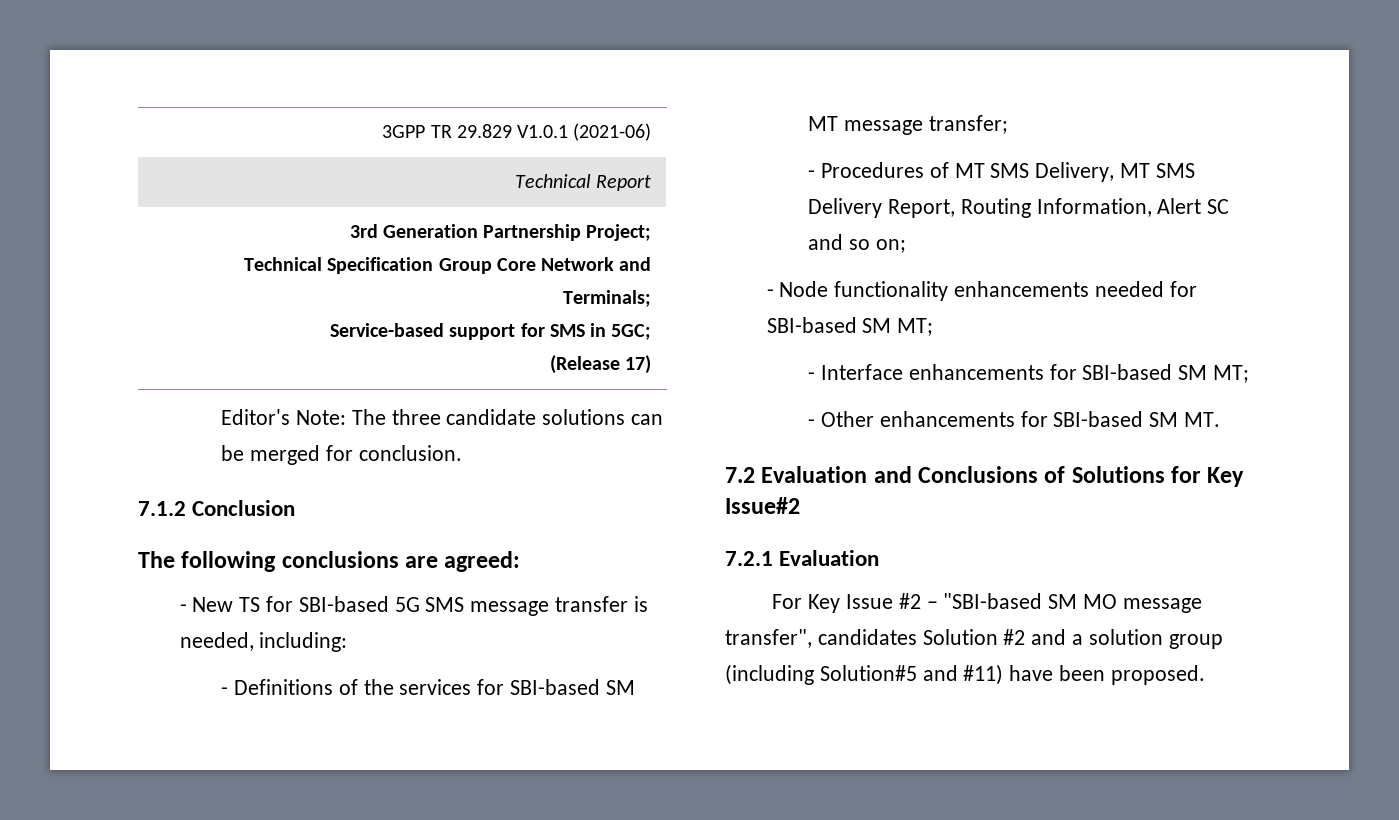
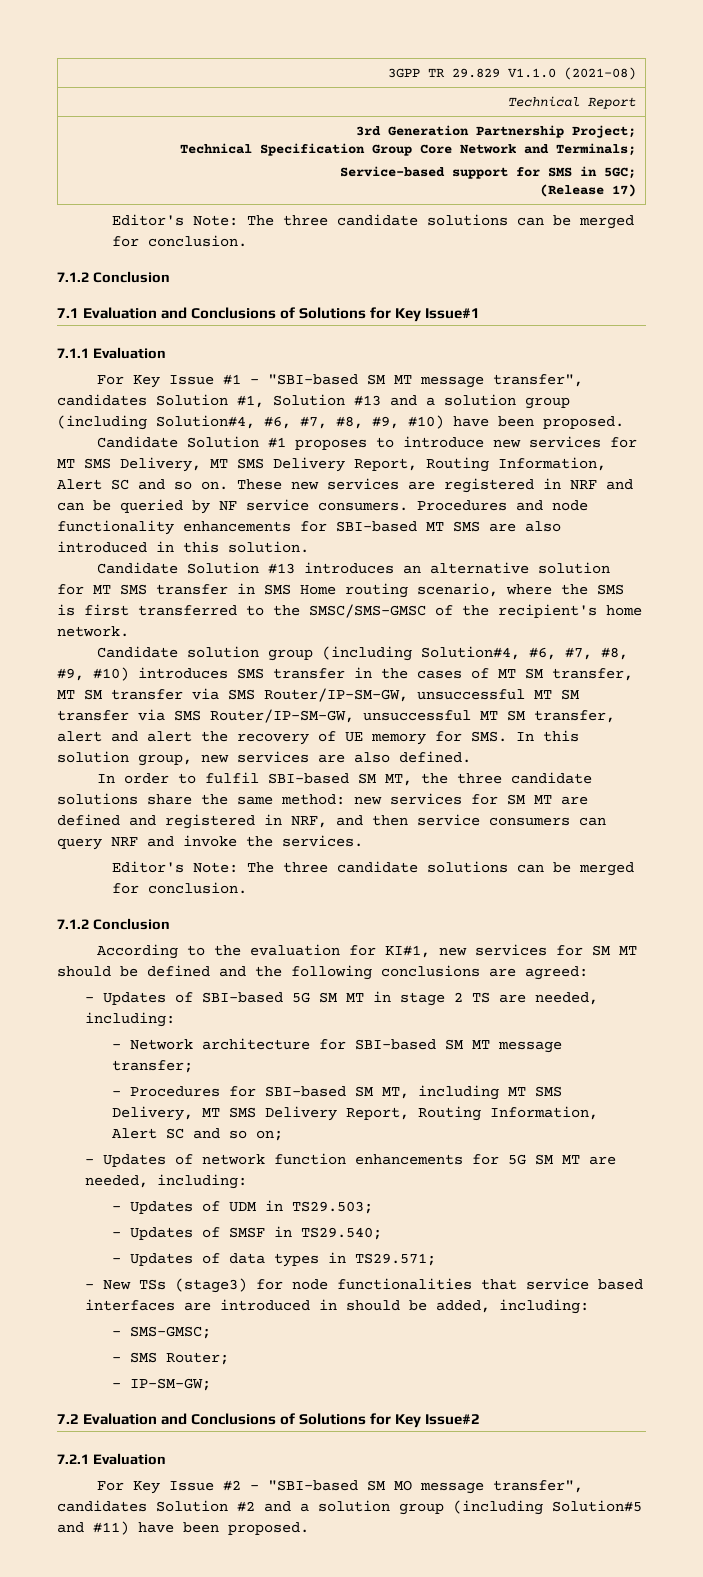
- 3GPP TR 29.829 V1.0.1 (2021-06)
+ 3GPP TR 29.829 V1.1.0 (2021-08)
- The following conclusions are agreed:
+ 7.1 Evaluation and Conclusions of Solutions for Key Issue#1
+ 7.1.1 Evaluation
+ For Key Issue #1 – "SBI-based SM MT message transfer", candidates Solution #1, Solution #13 and a solution group (including Solution#4, #6, #7, #8, #9, #10) have been proposed.
+ Candidate Solution #1 proposes to introduce new services for MT SMS Delivery, MT SMS Delivery Report, Routing Information, Alert SC and so on. These new services are registered in NRF and can be queried by NF service consumers. Procedures and node functionality enhancements for SBI-based MT SMS are also introduced in this solution.
+ Candidate Solution #13 introduces an alternative solution for MT SMS transfer in SMS Home routing scenario, where the SMS is first transferred to the SMSC/SMS-GMSC of the recipient's home network.
+ Candidate solution group (including Solution#4, #6, #7, #8, #9, #10) introduces SMS transfer in the cases of MT SM transfer, MT SM transfer via SMS Router/IP-SM-GW, unsuccessful MT SM transfer via SMS Router/IP-SM-GW, unsuccessful MT SM transfer, alert and alert the recovery of UE memory for SMS. In this solution group, new services are also defined.
+ In order to fulfil SBI-based SM MT, the three candidate solutions share the same method: new services for SM MT are defined and registered in NRF, and then service consumers can query NRF and invoke the services.
+ Editor's Note: The three candidate solutions can be merged for conclusion.
+ 7.1.2 Conclusion
+ According to the evaluation for KI#1, new services for SM MT should be defined and the following conclusions are agreed:
- - New TS for SBI-based 5G SMS message transfer is needed, including:
- - Definitions of the services for SBI-based SM MT message transfer;
+ - Updates of SBI-based 5G SM MT in stage 2 TS are needed, including:
+ - Network architecture for SBI-based SM MT message transfer;
- - Procedures of MT SMS Delivery, MT SMS Delivery Report, Routing Information, Alert SC and so on;
+ - Procedures for SBI-based SM MT, including MT SMS Delivery, MT SMS Delivery Report, Routing Information, Alert SC and so on;
- - Node functionality enhancements needed for SBI-based SM MT;
- - Interface enhancements for SBI-based SM MT;
- - Other enhancements for SBI-based SM MT.
+ - Updates of network function enhancements for 5G SM MT are needed, including:
+ - Updates of UDM in TS29.503;
+ - Updates of SMSF in TS29.540;
+ - Updates of data types in TS29.571;
+ - New TSs (stage3) for node functionalities that service based interfaces are introduced in should be added, including:
+ - SMS-GMSC;
+ - SMS Router;
+ - IP-SM-GW;

